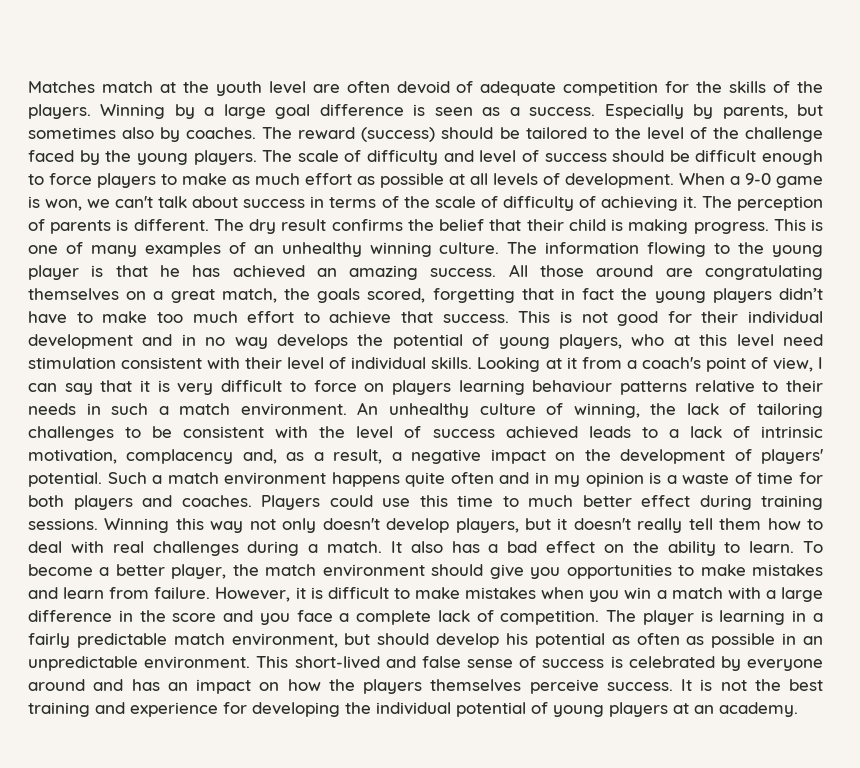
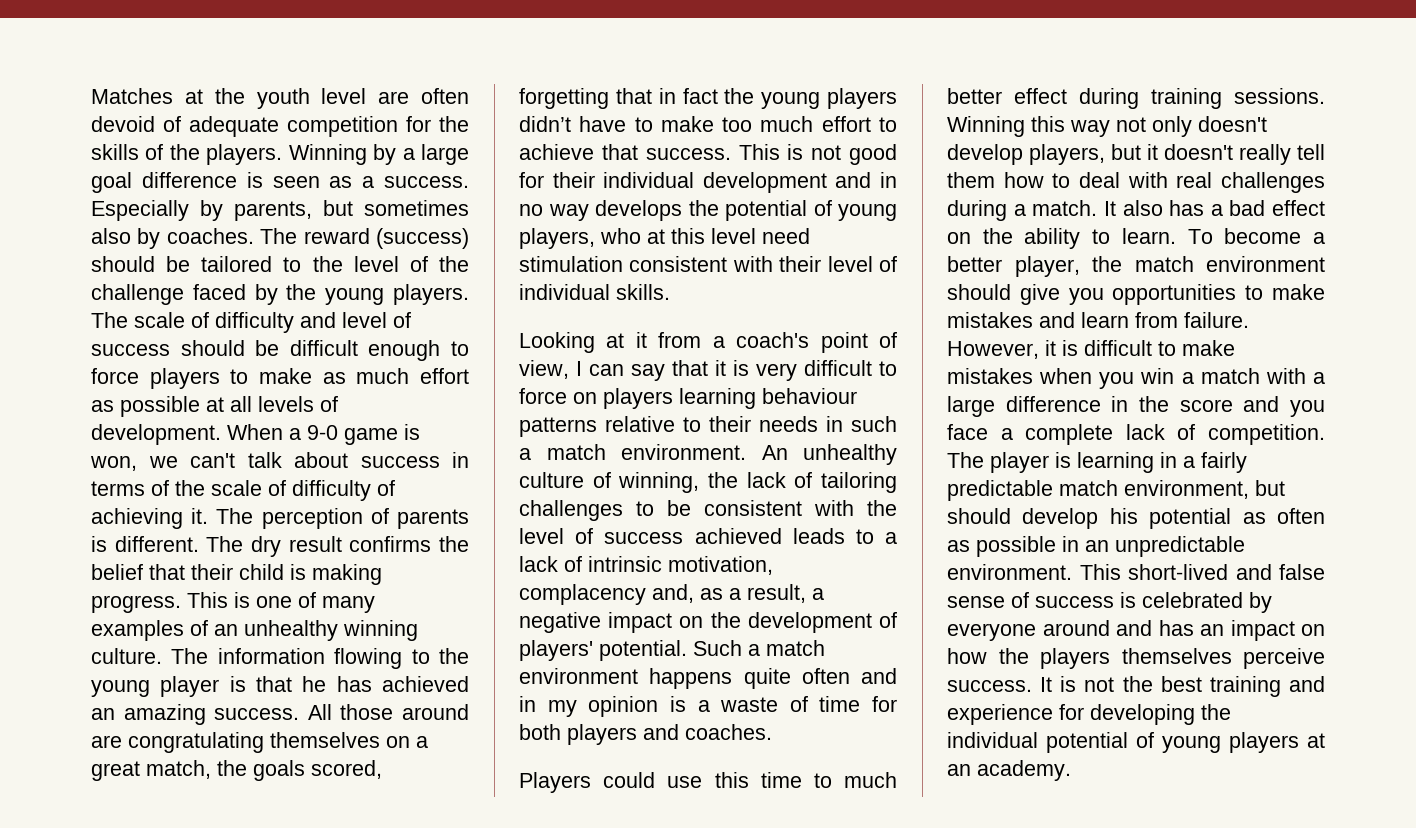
- Matches match at the youth level are often devoid of adequate competition for the skills of the players.
+ Matches at the youth level are often devoid of adequate competition for the skills of the players.
- This is not good for their individual development and in no way develops the potential of young players, who at this level need stimulation consistent with their level of individual skills. Looking at it from a coach's point of view, I can say that it is very difficult to force on players learning behaviour patterns relative to their needs in such a match environment.
+ This is not good for their individual development and in no way develops the potential of young players, who at this level need stimulation consistent with their level of individual skills.
+ Looking at it from a coach's point of view, I can say that it is very difficult to force on players learning behaviour patterns relative to their needs in such a match environment.
- Such a match environment happens quite often and in my opinion is a waste of time for both players and coaches. Players could use this time to much better effect during training sessions.
+ Such a match environment happens quite often and in my opinion is a waste of time for both players and coaches.
+ Players could use this time to much better effect during training sessions.

